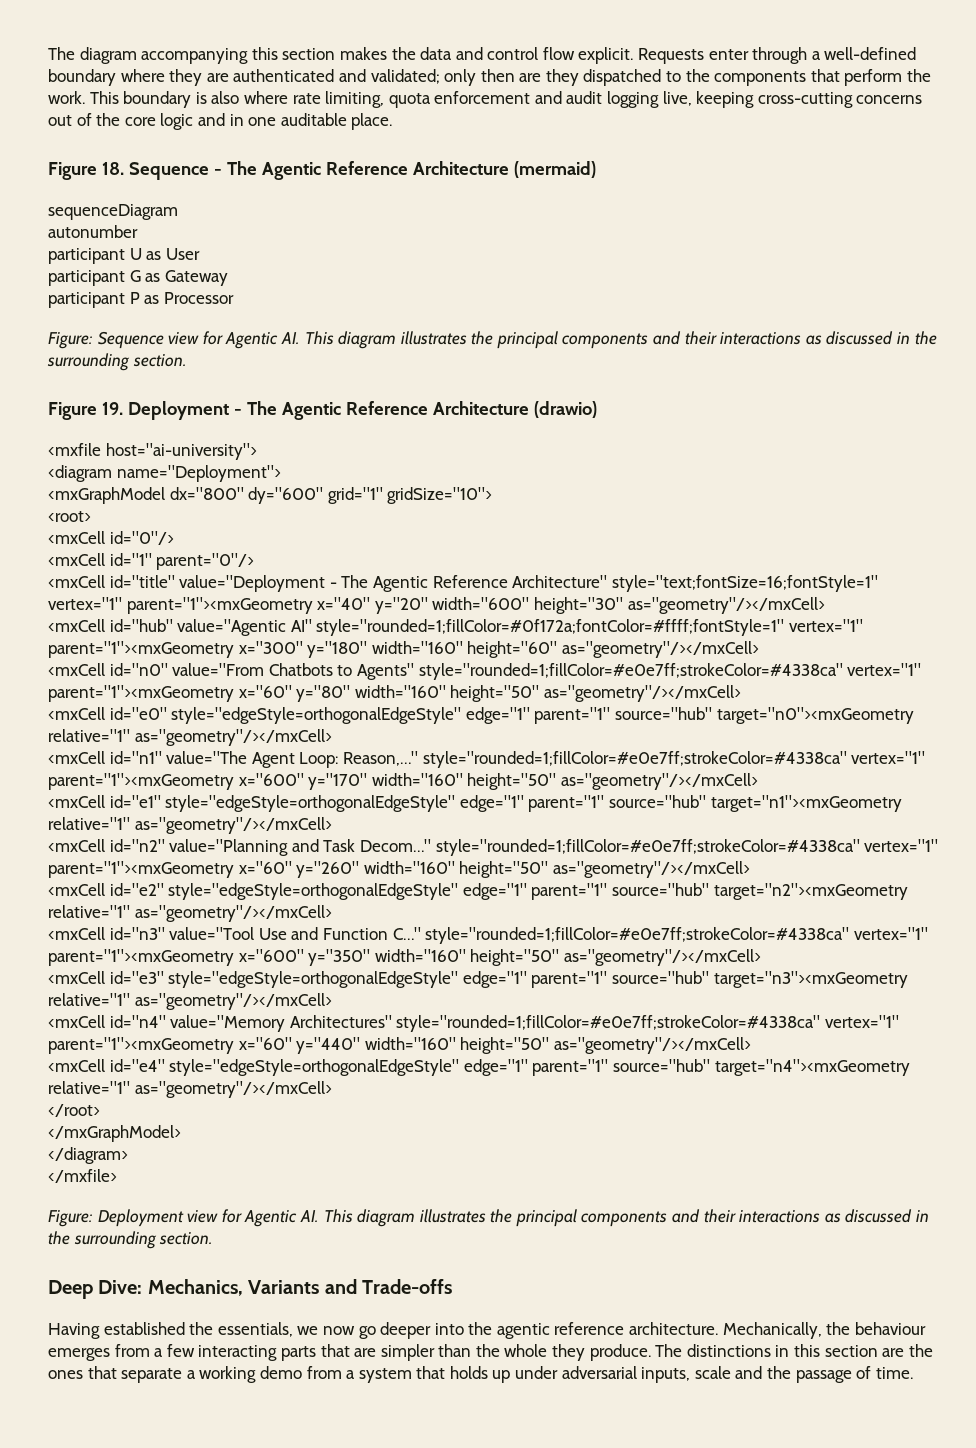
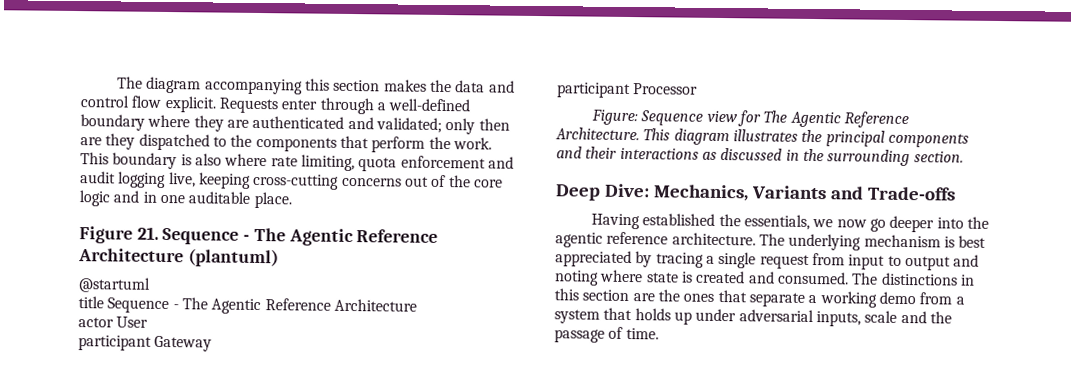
- Figure 18. Sequence - The Agentic Reference Architecture (mermaid)
- sequenceDiagram
- autonumber
- participant U as User
+ Figure 21. Sequence - The Agentic Reference Architecture (plantuml)
+ @startuml
+ title Sequence - The Agentic Reference Architecture
+ actor User
- participant G as Gateway
+ participant Gateway
- participant P as Processor
+ participant Processor
- Figure: Sequence view for Agentic AI. This diagram illustrates the principal components and their interactions as discussed in the surrounding section.
- Figure 19. Deployment - The Agentic Reference Architecture (drawio)
- <mxfile host="ai-university">
- <diagram name="Deployment">
- <mxGraphModel dx="800" dy="600" grid="1" gridSize="10">
- <root>
- <mxCell id="0"/>
- <mxCell id="1" parent="0"/>
- <mxCell id="title" value="Deployment - The Agentic Reference Architecture" style="text;fontSize=16;fontStyle=1" vertex="1" parent="1"><mxGeometry x="40" y="20" width="600" height="30" as="geometry"/></mxCell>
- <mxCell id="hub" value="Agentic AI" style="rounded=1;fillColor=#0f172a;fontColor=#ffff;fontStyle=1" vertex="1" parent="1"><mxGeometry x="300" y="180" width="160" height="60" as="geometry"/></mxCell>
- <mxCell id="n0" value="From Chatbots to Agents" style="rounded=1;fillColor=#e0e7ff;strokeColor=#4338ca" vertex="1" parent="1"><mxGeometry x="60" y="80" width="160" height="50" as="geometry"/></mxCell>
- <mxCell id="e0" style="edgeStyle=orthogonalEdgeStyle" edge="1" parent="1" source="hub" target="n0"><mxGeometry relative="1" as="geometry"/></mxCell>
- <mxCell id="n1" value="The Agent Loop: Reason,…" style="rounded=1;fillColor=#e0e7ff;strokeColor=#4338ca" vertex="1" parent="1"><mxGeometry x="600" y="170" width="160" height="50" as="geometry"/></mxCell>
- <mxCell id="e1" style="edgeStyle=orthogonalEdgeStyle" edge="1" parent="1" source="hub" target="n1"><mxGeometry relative="1" as="geometry"/></mxCell>
- <mxCell id="n2" value="Planning and Task Decom…" style="rounded=1;fillColor=#e0e7ff;strokeColor=#4338ca" vertex="1" parent="1"><mxGeometry x="60" y="260" width="160" height="50" as="geometry"/></mxCell>
- <mxCell id="e2" style="edgeStyle=orthogonalEdgeStyle" edge="1" parent="1" source="hub" target="n2"><mxGeometry relative="1" as="geometry"/></mxCell>
- <mxCell id="n3" value="Tool Use and Function C…" style="rounded=1;fillColor=#e0e7ff;strokeColor=#4338ca" vertex="1" parent="1"><mxGeometry x="600" y="350" width="160" height="50" as="geometry"/></mxCell>
- <mxCell id="e3" style="edgeStyle=orthogonalEdgeStyle" edge="1" parent="1" source="hub" target="n3"><mxGeometry relative="1" as="geometry"/></mxCell>
- <mxCell id="n4" value="Memory Architectures" style="rounded=1;fillColor=#e0e7ff;strokeColor=#4338ca" vertex="1" parent="1"><mxGeometry x="60" y="440" width="160" height="50" as="geometry"/></mxCell>
- <mxCell id="e4" style="edgeStyle=orthogonalEdgeStyle" edge="1" parent="1" source="hub" target="n4"><mxGeometry relative="1" as="geometry"/></mxCell>
- </root>
- </mxGraphModel>
- </diagram>
- </mxfile>
- Figure: Deployment view for Agentic AI. This diagram illustrates the principal components and their interactions as discussed in the surrounding section.
+ Figure: Sequence view for The Agentic Reference Architecture. This diagram illustrates the principal components and their interactions as discussed in the surrounding section.
- Mechanically, the behaviour emerges from a few interacting parts that are simpler than the whole they produce.
+ The underlying mechanism is best appreciated by tracing a single request from input to output and noting where state is created and consumed.

